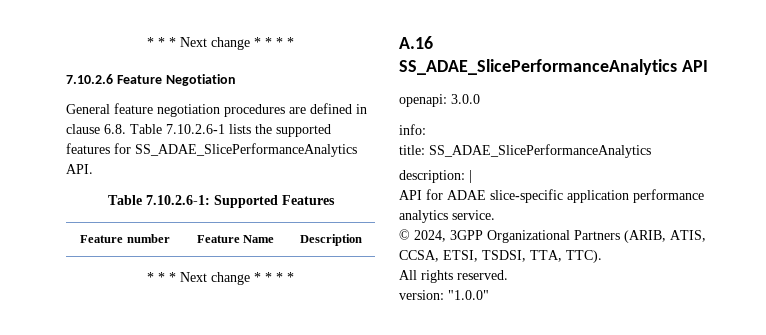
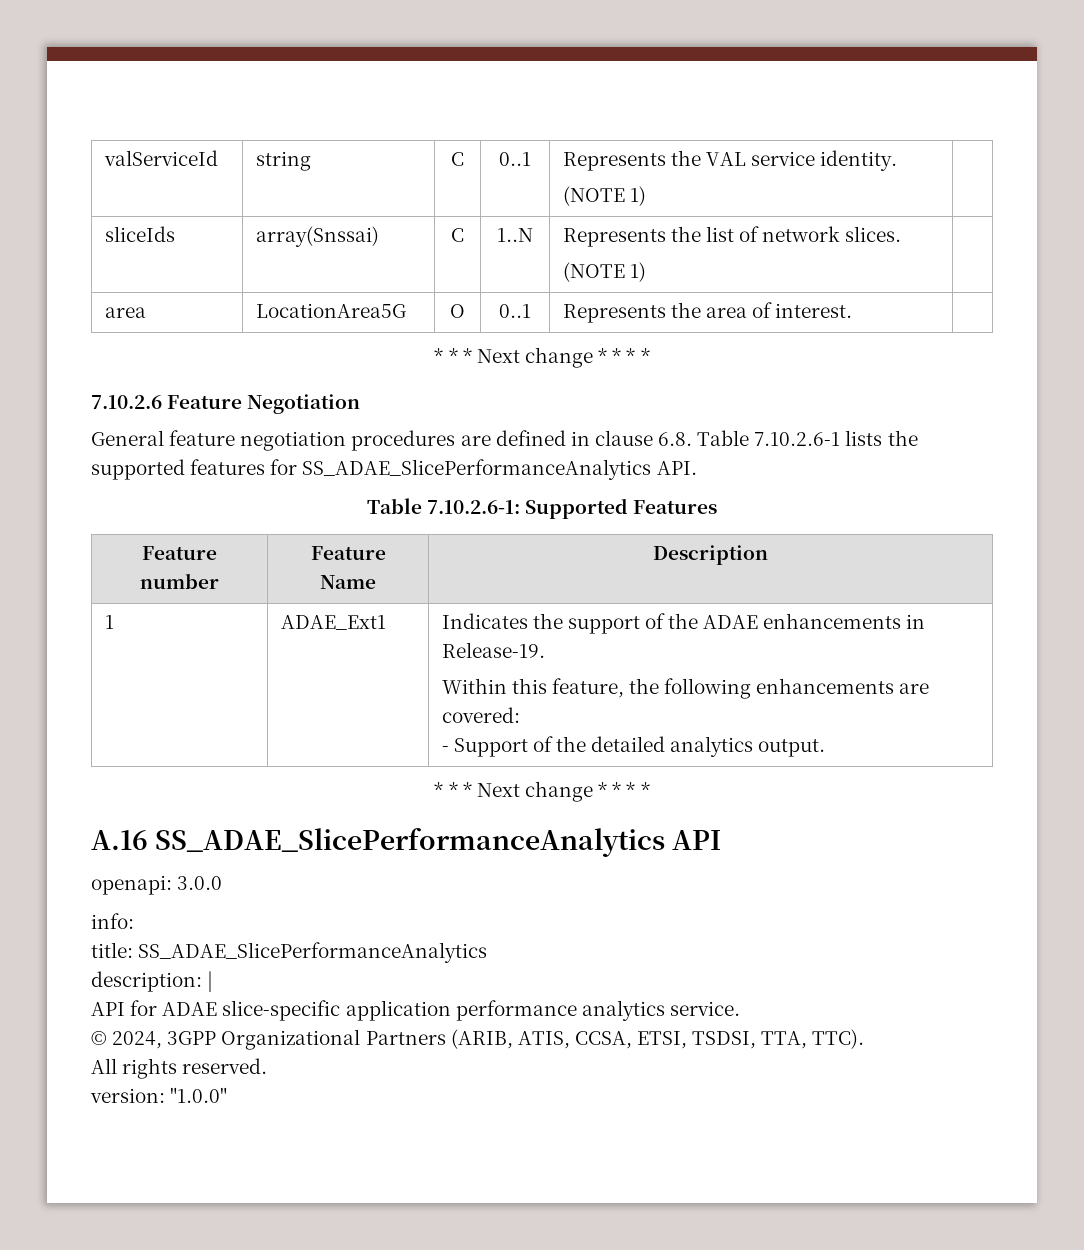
+ valServiceId | string | C | 0..1 | Represents the VAL service identity.
+ (NOTE 1) |
+ sliceIds | array(Snssai) | C | 1..N | Represents the list of network slices.
+ (NOTE 1) |
+ area | LocationArea5G | O | 0..1 | Represents the area of interest. |
+ 1 | ADAE_Ext1 | Indicates the support of the ADAE enhancements in Release-19.
+ Within this feature, the following enhancements are covered:
+ - Support of the detailed analytics output.

